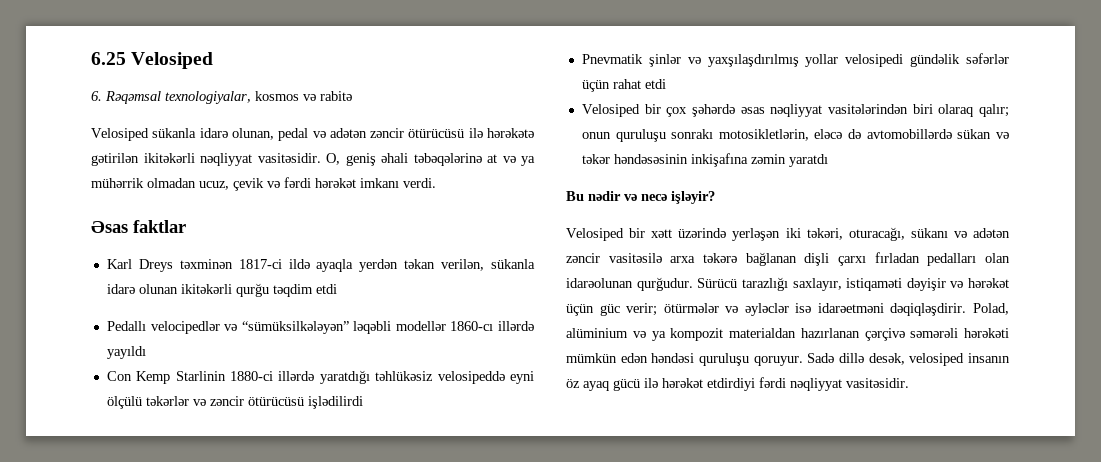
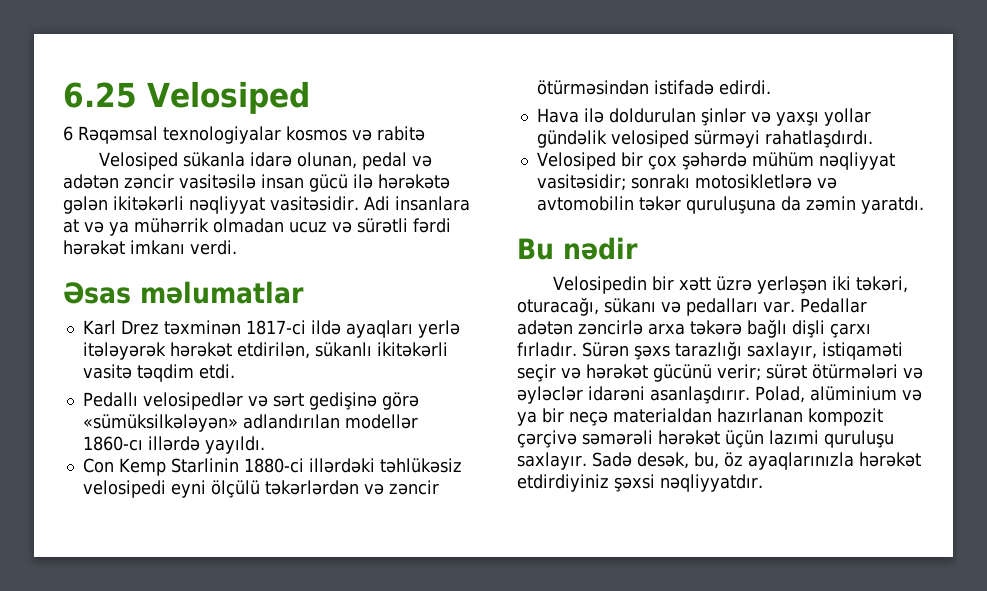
- 6. Rəqəmsal texnologiyalar, kosmos və rabitə
+ 6 Rəqəmsal texnologiyalar kosmos və rabitə
- Velosiped sükanla idarə olunan, pedal və adətən zəncir ötürücüsü ilə hərəkətə gətirilən ikitəkərli nəqliyyat vasitəsidir.
+ Velosiped sükanla idarə olunan, pedal və adətən zəncir vasitəsilə insan gücü ilə hərəkətə gələn ikitəkərli nəqliyyat vasitəsidir.
- O, geniş əhali təbəqələrinə at və ya mühərrik olmadan ucuz, çevik və fərdi hərəkət imkanı verdi.
+ Adi insanlara at və ya mühərrik olmadan ucuz və sürətli fərdi hərəkət imkanı verdi.
- Əsas faktlar
+ Əsas məlumatlar
- Karl Dreys təxminən 1817-ci ildə ayaqla yerdən təkan verilən, sükanla idarə olunan ikitəkərli qurğu təqdim etdi
- Pedallı velocipedlər və “sümüksilkələyən” ləqəbli modellər 1860-cı illərdə yayıldı
+ Karl Drez təxminən 1817-ci ildə ayaqları yerlə itələyərək hərəkət etdirilən, sükanlı ikitəkərli vasitə təqdim etdi.
+ Pedallı velosipedlər və sərt gedişinə görə «sümüksilkələyən» adlandırılan modellər 1860-cı illərdə yayıldı.
- Con Kemp Starlinin 1880-ci illərdə yaratdığı təhlükəsiz velosipeddə eyni ölçülü təkərlər və zəncir ötürücüsü işlədilirdi
- Pnevmatik şinlər və yaxşılaşdırılmış yollar velosipedi gündəlik səfərlər üçün rahat etdi
- Velosiped bir çox şəhərdə əsas nəqliyyat vasitələrindən biri olaraq qalır; onun quruluşu sonrakı motosikletlərin, eləcə də avtomobillərdə sükan və təkər həndəsəsinin inkişafına zəmin yaratdı
- Bu nədir və necə işləyir?
- Velosiped bir xətt üzərində yerləşən iki təkəri, oturacağı, sükanı və adətən zəncir vasitəsilə arxa təkərə bağlanan dişli çarxı fırladan pedalları olan idarəolunan qurğudur. Sürücü tarazlığı saxlayır, istiqaməti dəyişir və hərəkət üçün güc verir; ötürmələr və əyləclər isə idarəetməni dəqiqləşdirir.
+ Con Kemp Starlinin 1880-ci illərdəki təhlükəsiz velosipedi eyni ölçülü təkərlərdən və zəncir ötürməsindən istifadə edirdi.
+ Hava ilə doldurulan şinlər və yaxşı yollar gündəlik velosiped sürməyi rahatlaşdırdı.
+ Velosiped bir çox şəhərdə mühüm nəqliyyat vasitəsidir; sonrakı motosikletlərə və avtomobilin təkər quruluşuna da zəmin yaratdı.
+ Bu nədir
+ Velosipedin bir xətt üzrə yerləşən iki təkəri, oturacağı, sükanı və pedalları var. Pedallar adətən zəncirlə arxa təkərə bağlı dişli çarxı fırladır. Sürən şəxs tarazlığı saxlayır, istiqaməti seçir və hərəkət gücünü verir; sürət ötürmələri və əyləclər idarəni asanlaşdırır.
- Polad, alüminium və ya kompozit materialdan hazırlanan çərçivə səmərəli hərəkəti mümkün edən həndəsi quruluşu qoruyur. Sadə dillə desək, velosiped insanın öz ayaq gücü ilə hərəkət etdirdiyi fərdi nəqliyyat vasitəsidir.
+ Polad, alüminium və ya bir neçə materialdan hazırlanan kompozit çərçivə səmərəli hərəkət üçün lazımi quruluşu saxlayır. Sadə desək, bu, öz ayaqlarınızla hərəkət etdirdiyiniz şəxsi nəqliyyatdır.

